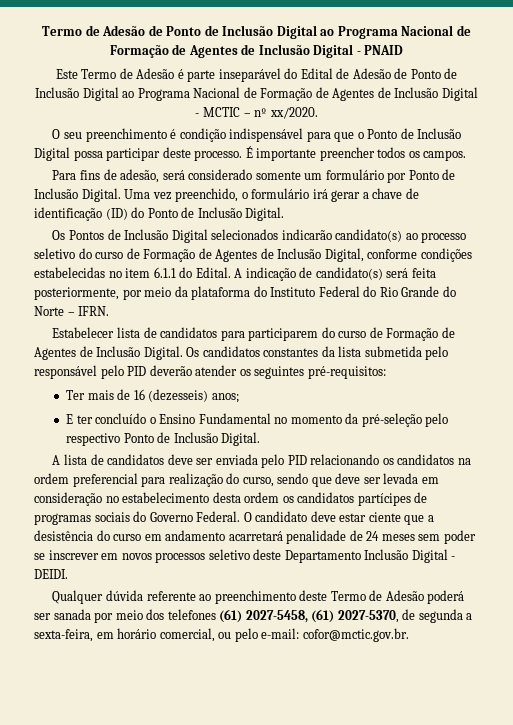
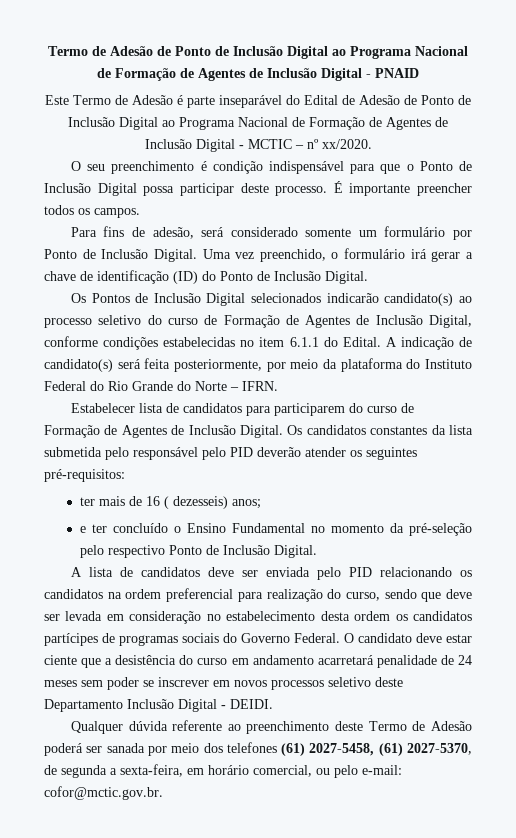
- Ter mais de 16 (dezesseis) anos;
+ ter mais de 16 ( dezesseis) anos;
- E ter concluído o Ensino Fundamental no momento da pré-seleção pelo respectivo Ponto de Inclusão Digital.
+ e ter concluído o Ensino Fundamental no momento da pré-seleção pelo respectivo Ponto de Inclusão Digital.

